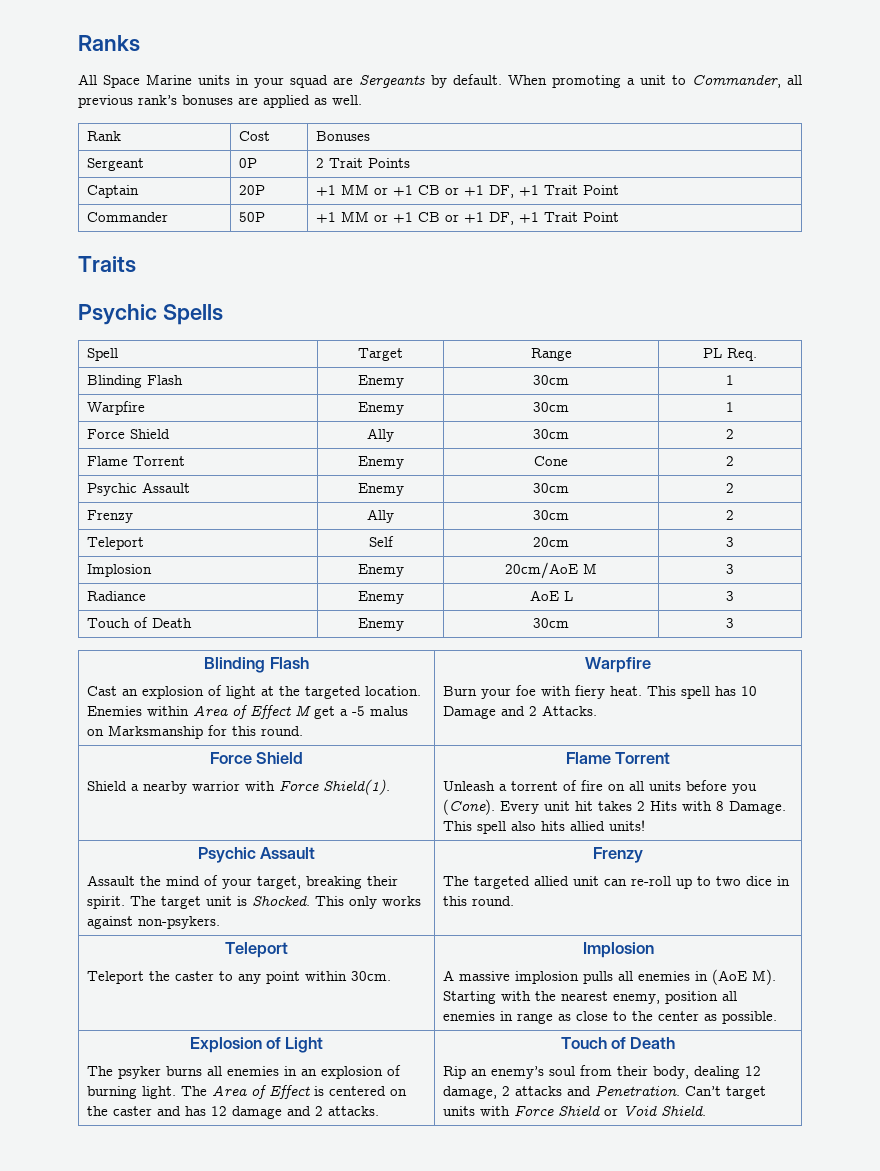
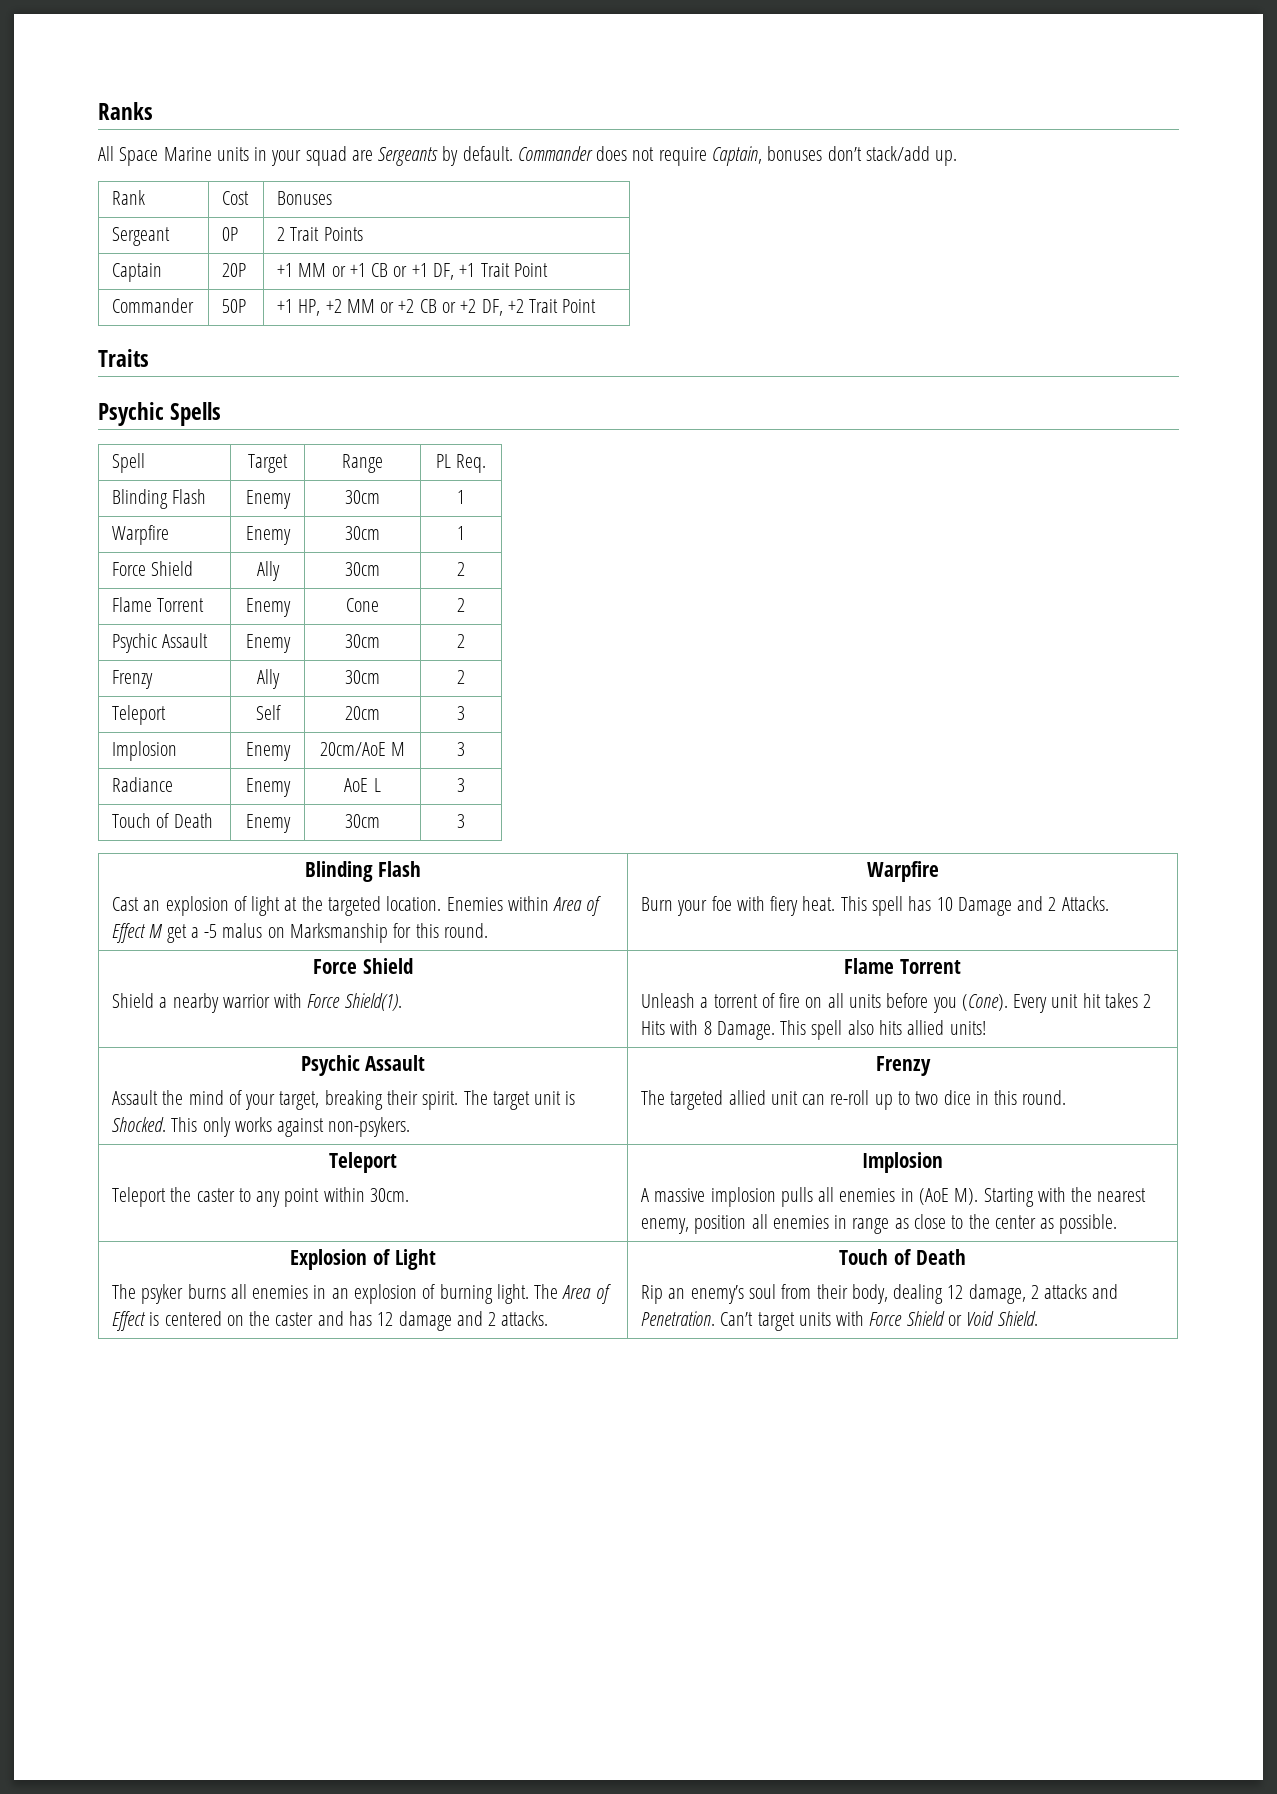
- When promoting a unit to Commander, all previous rank’s bonuses are applied as well.
+ Commander does not require Captain, bonuses don’t stack/add up.
- Commander | 50P | +1 MM or +1 CB or +1 DF, +1 Trait Point
+ Commander | 50P | +1 HP, +2 MM or +2 CB or +2 DF, +2 Trait Point

